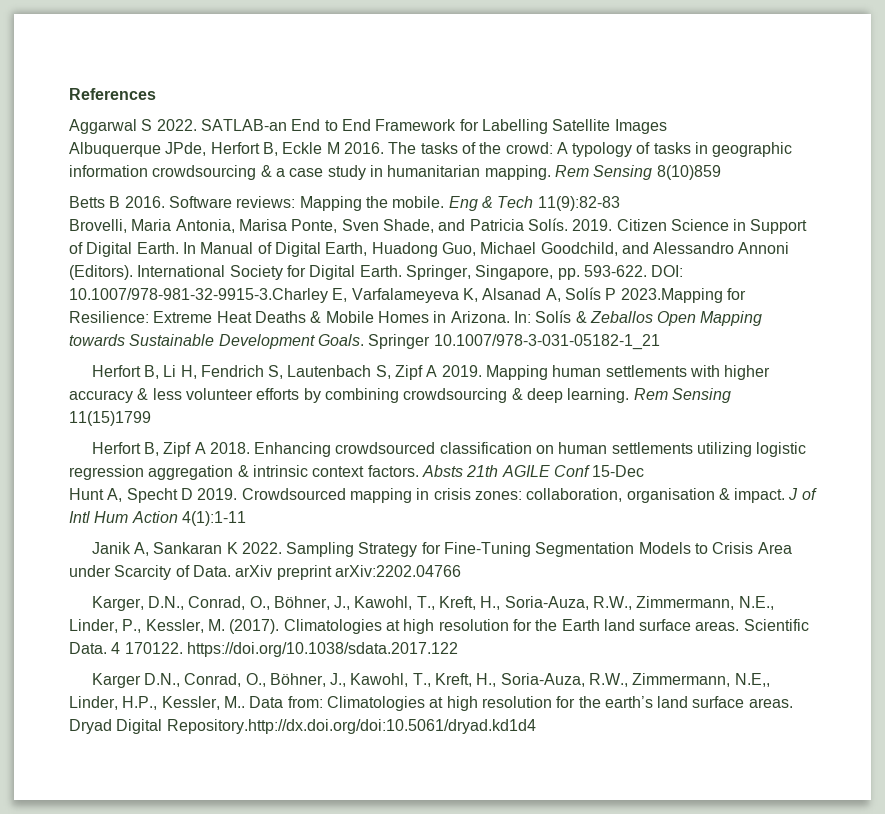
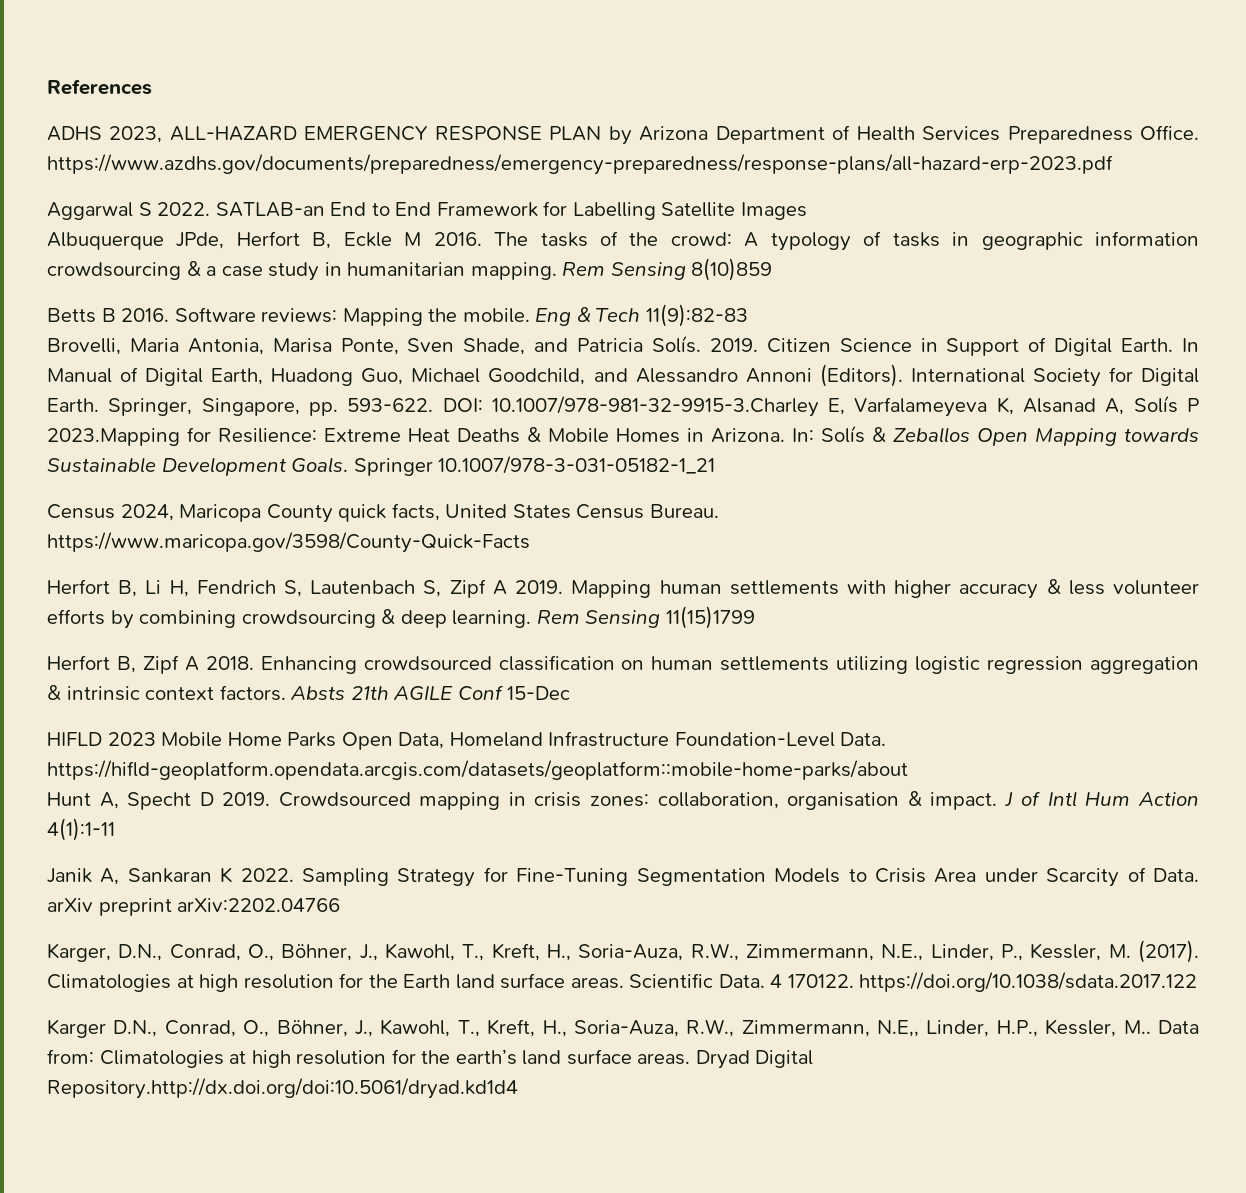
+ ADHS 2023, ALL-HAZARD EMERGENCY RESPONSE PLAN by Arizona Department of Health Services Preparedness Office. https://www.azdhs.gov/documents/preparedness/emergency-preparedness/response-plans/all-hazard-erp-2023.pdf
+ Census 2024, Maricopa County quick facts, United States Census Bureau. https://www.maricopa.gov/3598/County-Quick-Facts
+ HIFLD 2023 Mobile Home Parks Open Data, Homeland Infrastructure Foundation-Level Data. https://hifld-geoplatform.opendata.arcgis.com/datasets/geoplatform::mobile-home-parks/about

